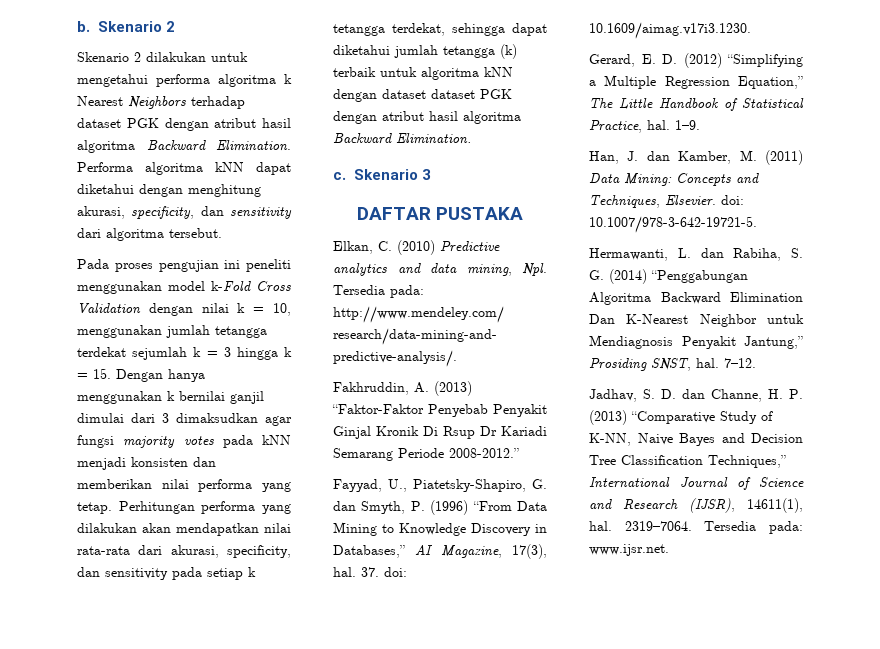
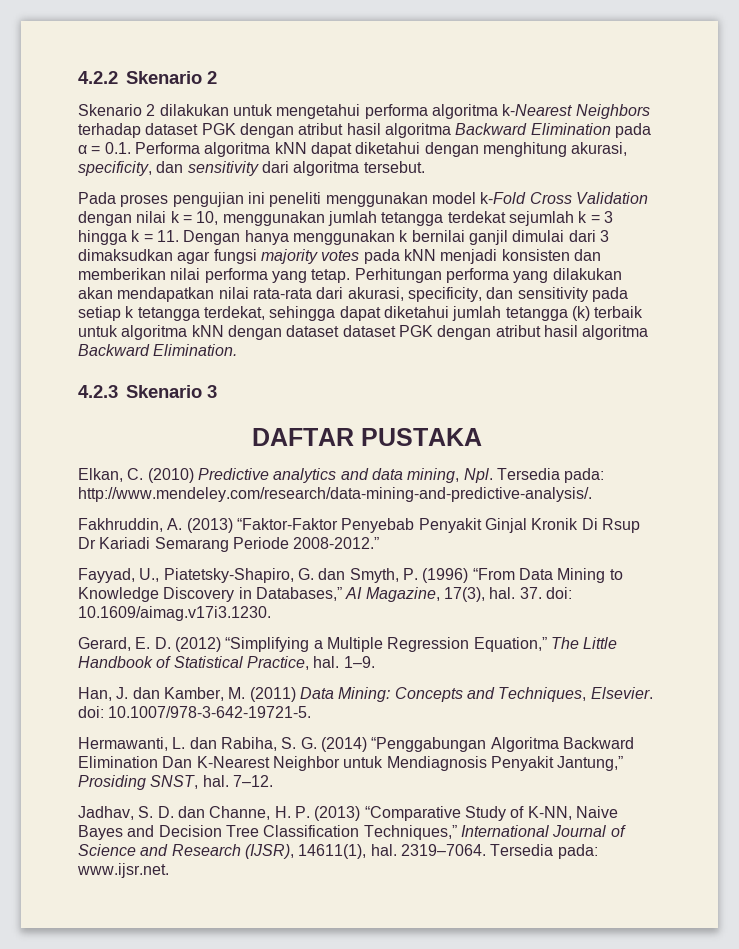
- b. Skenario 2
+ 4.2.2 Skenario 2
- Skenario 2 dilakukan untuk mengetahui performa algoritma k Nearest Neighbors terhadap dataset PGK dengan atribut hasil algoritma Backward Elimination. Performa algoritma kNN dapat diketahui dengan menghitung akurasi, specificity, dan sensitivity dari algoritma tersebut.
+ Skenario 2 dilakukan untuk mengetahui performa algoritma k-Nearest Neighbors terhadap dataset PGK dengan atribut hasil algoritma Backward Elimination pada α = 0.1. Performa algoritma kNN dapat diketahui dengan menghitung akurasi, specificity, dan sensitivity dari algoritma tersebut.
- Pada proses pengujian ini peneliti menggunakan model k-Fold Cross Validation dengan nilai k = 10, menggunakan jumlah tetangga terdekat sejumlah k = 3 hingga k = 15. Dengan hanya menggunakan k bernilai ganjil dimulai dari 3 dimaksudkan agar fungsi majority votes pada kNN menjadi konsisten dan memberikan nilai performa yang tetap.
+ Pada proses pengujian ini peneliti menggunakan model k-Fold Cross Validation dengan nilai k = 10, menggunakan jumlah tetangga terdekat sejumlah k = 3 hingga k = 11. Dengan hanya menggunakan k bernilai ganjil dimulai dari 3 dimaksudkan agar fungsi majority votes pada kNN menjadi konsisten dan memberikan nilai performa yang tetap.
- c. Skenario 3
+ 4.2.3 Skenario 3

